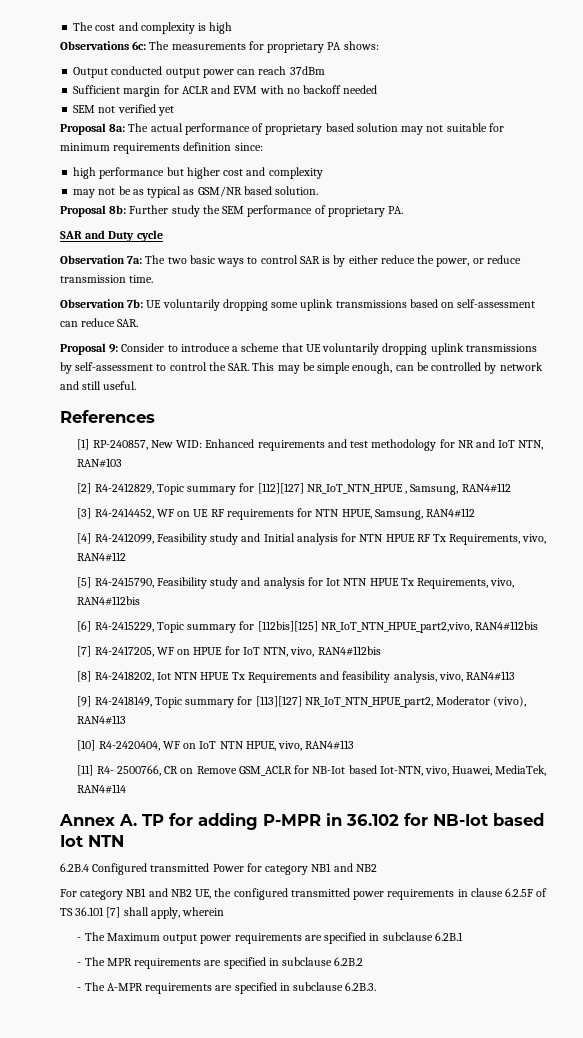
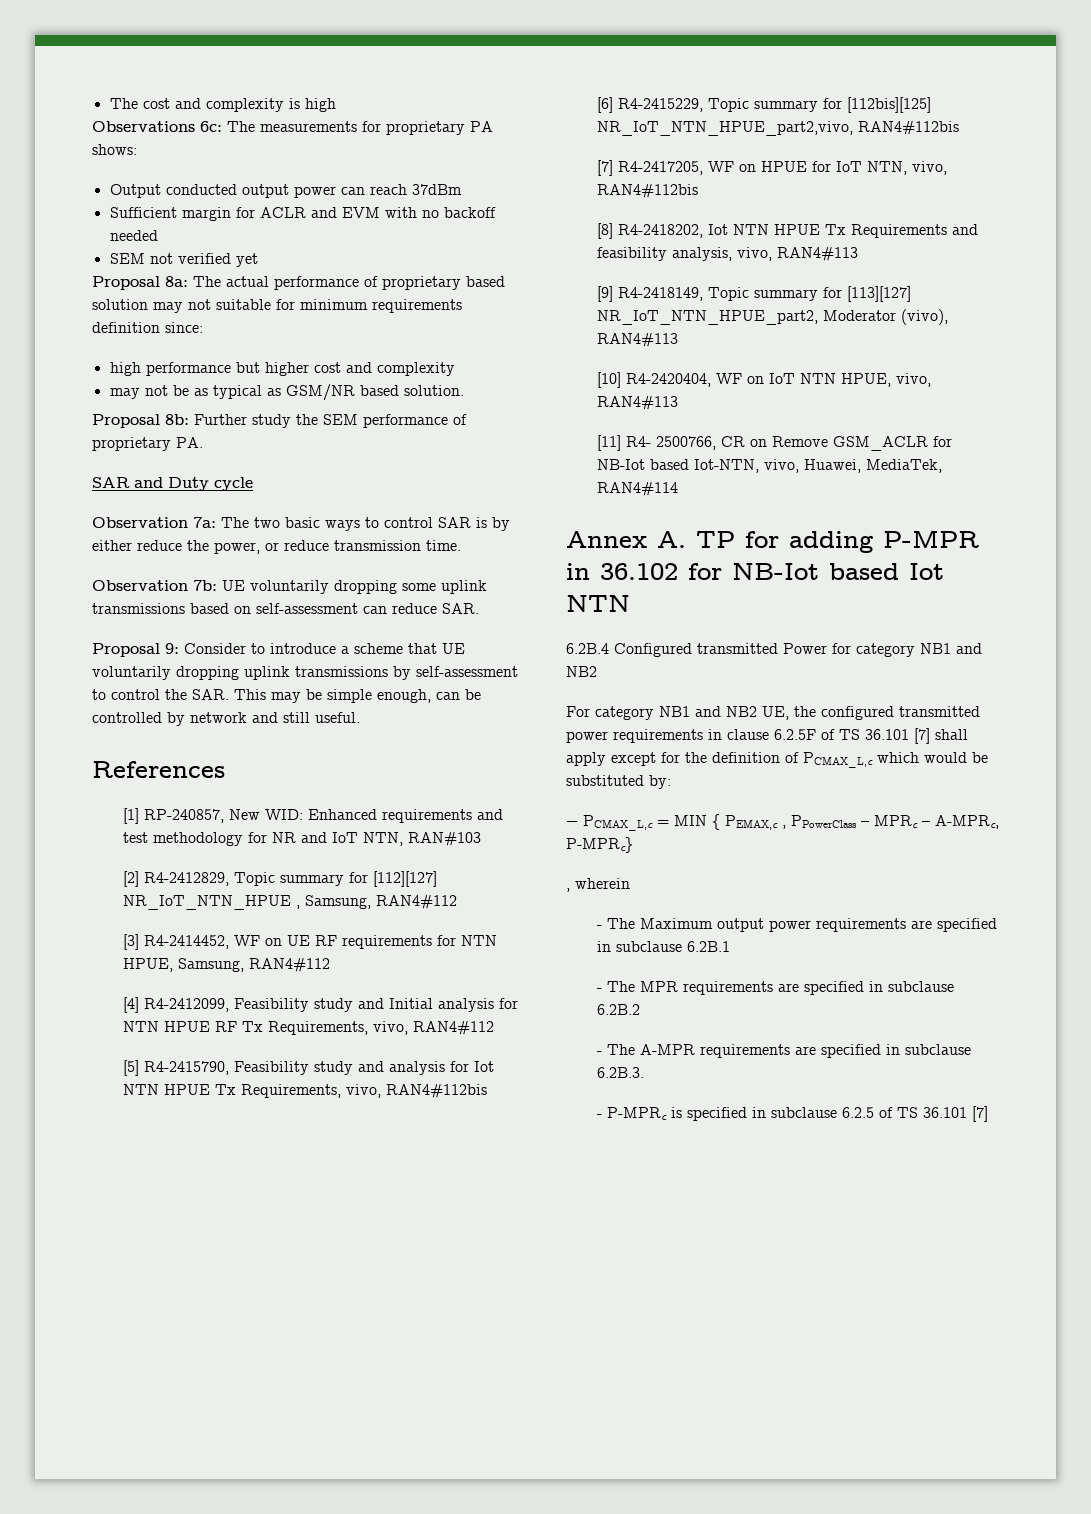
- For category NB1 and NB2 UE, the configured transmitted power requirements in clause 6.2.5F of TS 36.101 [7] shall apply, wherein
+ For category NB1 and NB2 UE, the configured transmitted power requirements in clause 6.2.5F of TS 36.101 [7] shall apply except for the definition of PCMAX_L,c which would be substituted by:
+ − PCMAX_L,c = MIN { PEMAX,c , PPowerClass – MPRc – A-MPRc, P-MPRc}
+ , wherein
+ - P-MPRc is specified in subclause 6.2.5 of TS 36.101 [7]

